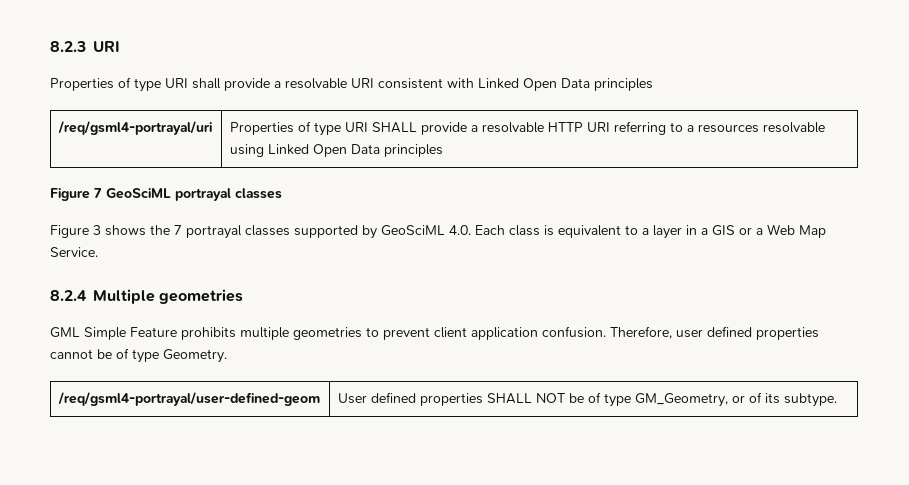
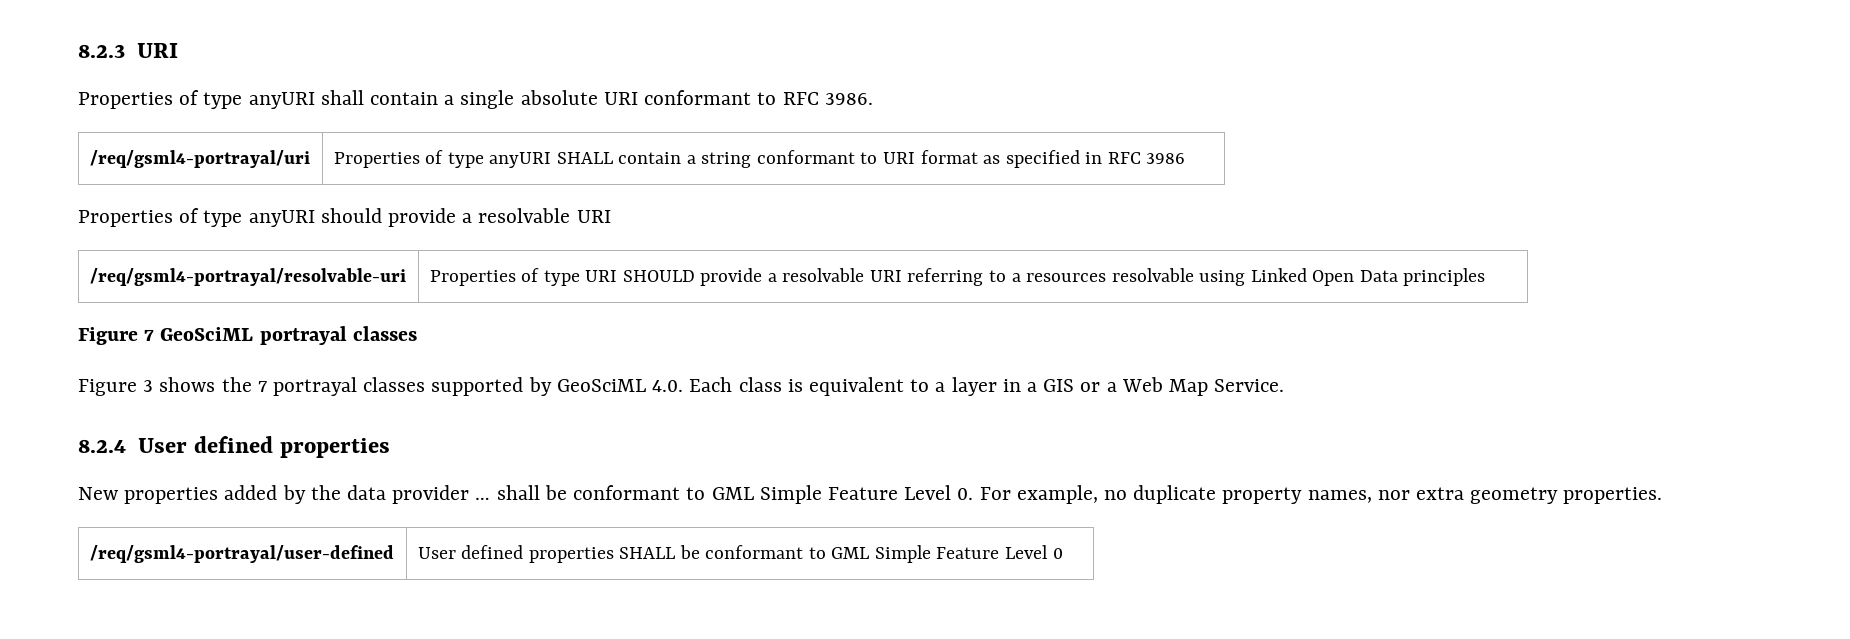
- Properties of type URI shall provide a resolvable URI consistent with Linked Open Data principles
- /req/gsml4-portrayal/uri | Properties of type URI SHALL provide a resolvable HTTP URI referring to a resources resolvable using Linked Open Data principles
+ Properties of type anyURI shall contain a single absolute URI conformant to RFC 3986.
+ /req/gsml4-portrayal/uri | Properties of type anyURI SHALL contain a string conformant to URI format as specified in RFC 3986
+ Properties of type anyURI should provide a resolvable URI
+ /req/gsml4-portrayal/resolvable-uri | Properties of type URI SHOULD provide a resolvable URI referring to a resources resolvable using Linked Open Data principles
- 8.2.4 Multiple geometries
- GML Simple Feature prohibits multiple geometries to prevent client application confusion. Therefore, user defined properties cannot be of type Geometry.
- /req/gsml4-portrayal/user-defined-geom | User defined properties SHALL NOT be of type GM_Geometry, or of its subtype.
+ 8.2.4 User defined properties
+ New properties added by the data provider … shall be conformant to GML Simple Feature Level 0. For example, no duplicate property names, nor extra geometry properties.
+ /req/gsml4-portrayal/user-defined | User defined properties SHALL be conformant to GML Simple Feature Level 0

